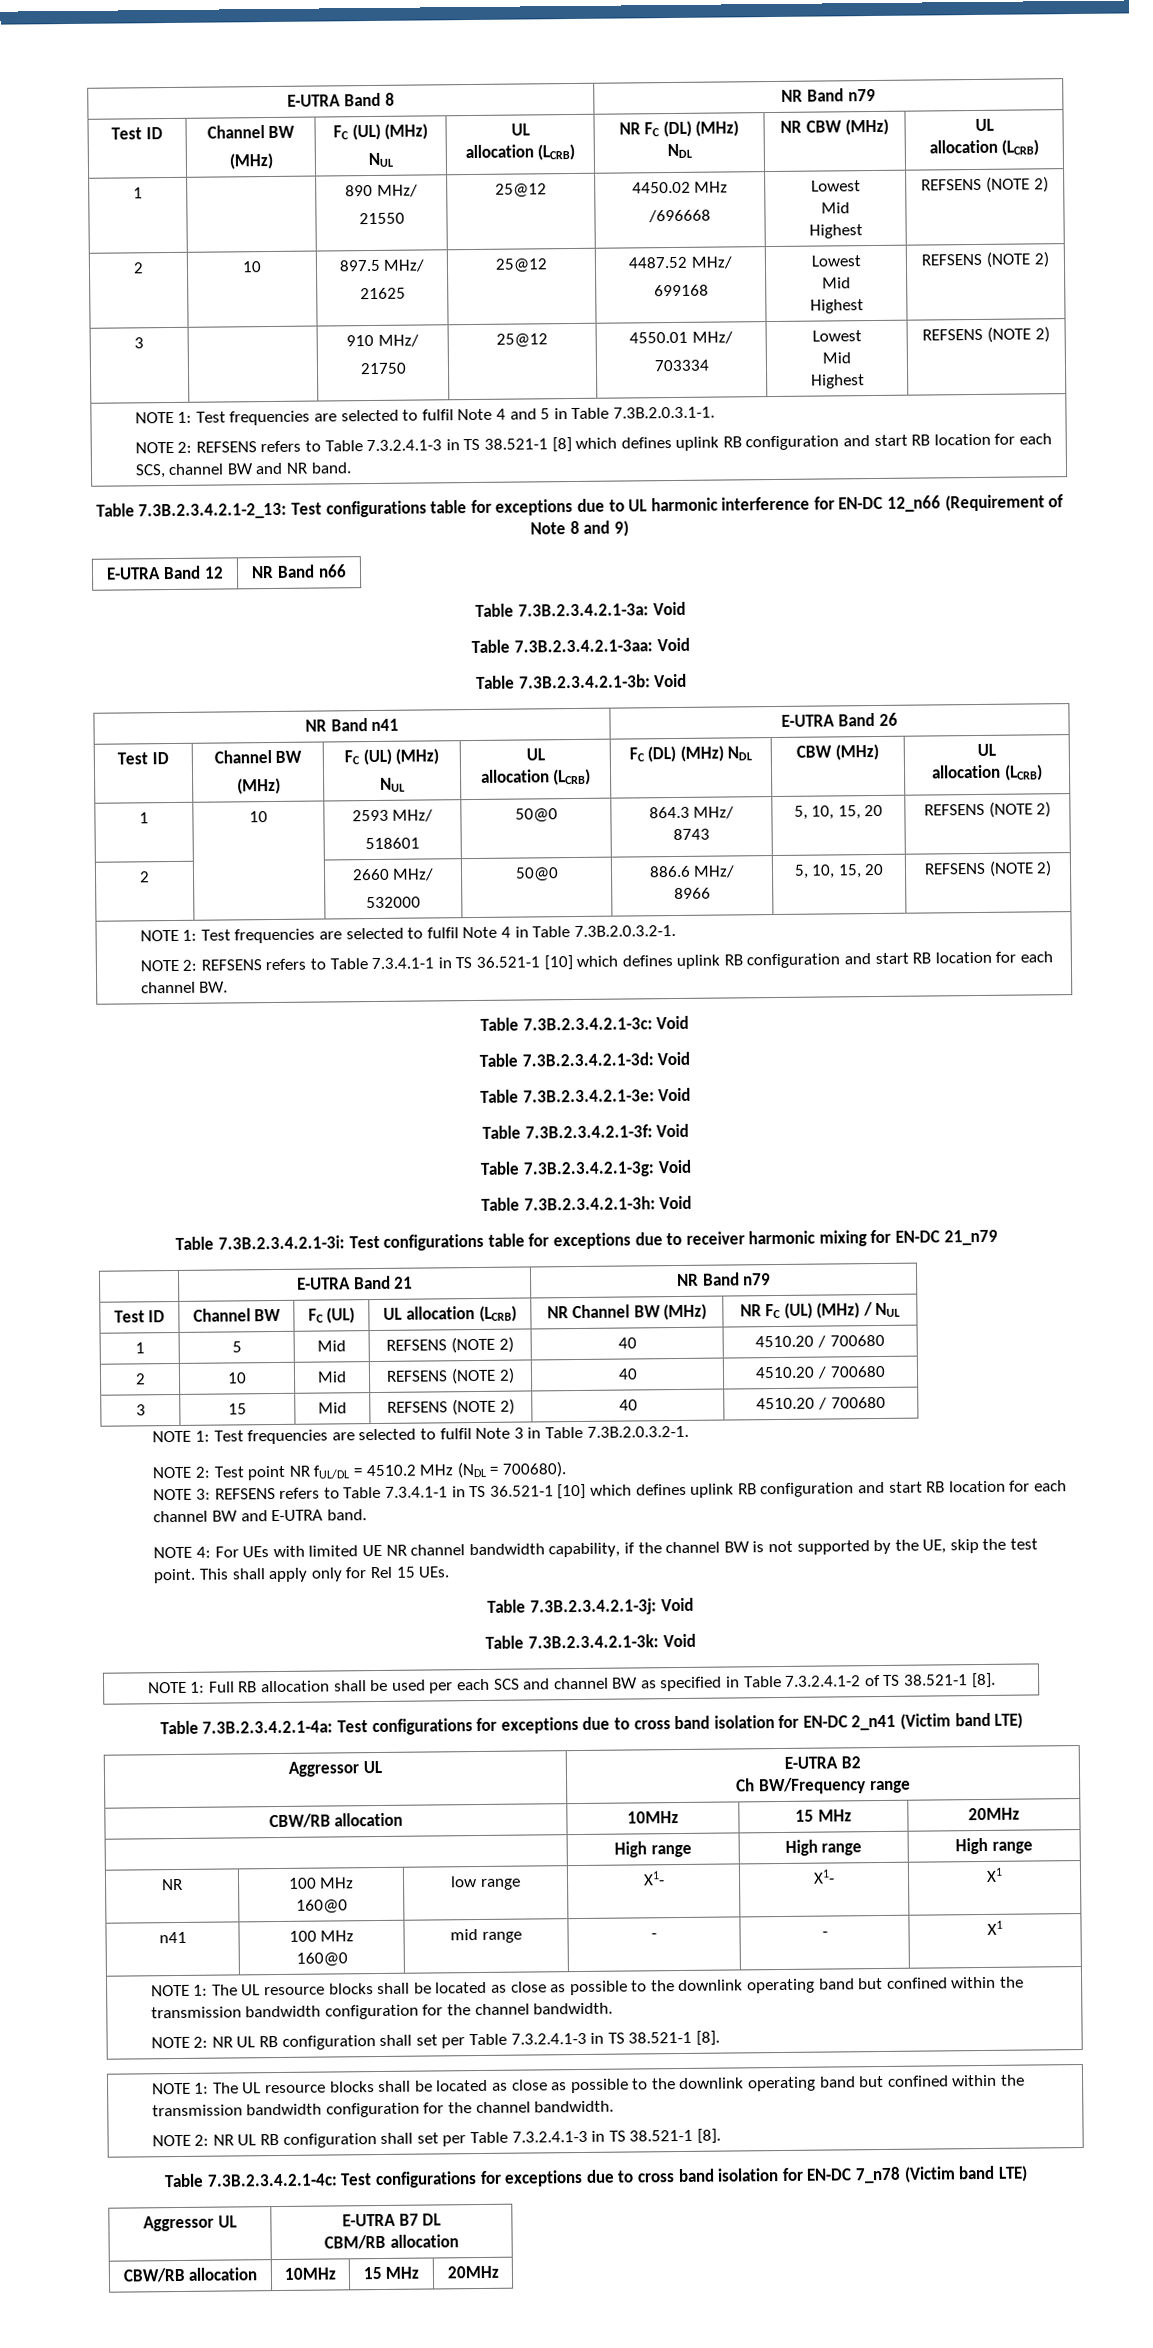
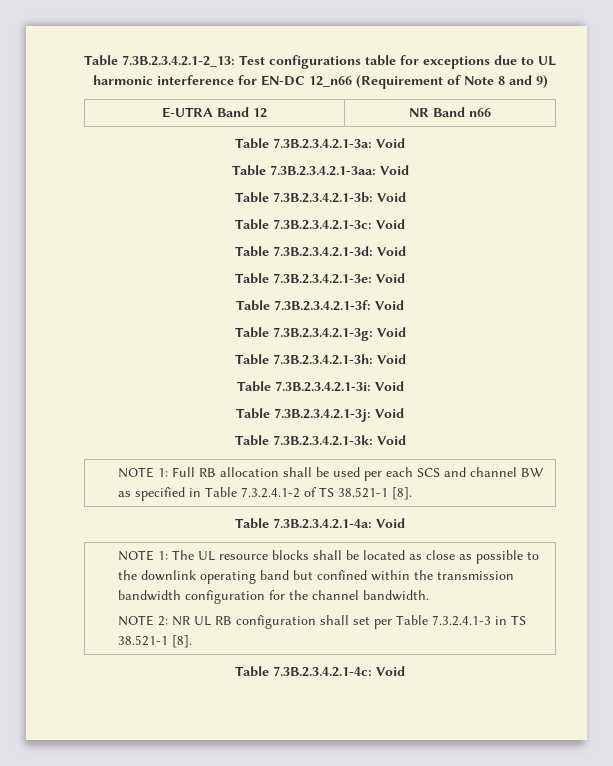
- E-UTRA Band 8 | NR Band n79
- Test ID | Channel BW
- (MHz) | FC (UL) (MHz)
- NUL | UL
- allocation (LCRB) | NR FC (DL) (MHz) NDL | NR CBW (MHz) | UL
- allocation (LCRB)
- 1 | | 890 MHz/
- 21550 | 25@12 | 4450.02 MHz
- /696668 | Lowest
- Mid
- Highest | REFSENS (NOTE 2)
- 2 | 10 | 897.5 MHz/
- 21625 | 25@12 | 4487.52 MHz/
- 699168 | Lowest
- Mid
- Highest | REFSENS (NOTE 2)
- 3 | | 910 MHz/
- 21750 | 25@12 | 4550.01 MHz/
- 703334 | Lowest
- Mid
- Highest | REFSENS (NOTE 2)
- NOTE 1: Test frequencies are selected to fulfil Note 4 and 5 in Table 7.3B.2.0.3.1-1.
- NOTE 2: REFSENS refers to Table 7.3.2.4.1-3 in TS 38.521-1 [8] which defines uplink RB configuration and start RB location for each SCS, channel BW and NR band.
- NR Band n41 | E-UTRA Band 26
- Test ID | Channel BW
- (MHz) | FC (UL) (MHz)
- NUL | UL
- allocation (LCRB) | FC (DL) (MHz) NDL | CBW (MHz) | UL
- allocation (LCRB)
- 1 | 10 | 2593 MHz/
- 518601 | 50@0 | 864.3 MHz/
- 8743 | 5, 10, 15, 20 | REFSENS (NOTE 2)
- 2 | | 2660 MHz/
- 532000 | 50@0 | 886.6 MHz/
- 8966 | 5, 10, 15, 20 | REFSENS (NOTE 2)
- NOTE 1: Test frequencies are selected to fulfil Note 4 in Table 7.3B.2.0.3.2-1.
- NOTE 2: REFSENS refers to Table 7.3.4.1-1 in TS 36.521-1 [10] which defines uplink RB configuration and start RB location for each channel BW.
- Table 7.3B.2.3.4.2.1-3i: Test configurations table for exceptions due to receiver harmonic mixing for EN-DC 21_n79
- | E-UTRA Band 21 | NR Band n79
- Test ID | Channel BW | FC (UL) | UL allocation (LCRB) | NR Channel BW (MHz) | NR FC (UL) (MHz) / NUL
- 1 | 5 | Mid | REFSENS (NOTE 2) | 40 | 4510.20 / 700680
- 2 | 10 | Mid | REFSENS (NOTE 2) | 40 | 4510.20 / 700680
- 3 | 15 | Mid | REFSENS (NOTE 2) | 40 | 4510.20 / 700680
- NOTE 1: Test frequencies are selected to fulfil Note 3 in Table 7.3B.2.0.3.2-1.
- NOTE 2: Test point NR fUL/DL = 4510.2 MHz (NDL = 700680).
- NOTE 3: REFSENS refers to Table 7.3.4.1-1 in TS 36.521-1 [10] which defines uplink RB configuration and start RB location for each channel BW and E-UTRA band.
- NOTE 4: For UEs with limited UE NR channel bandwidth capability, if the channel BW is not supported by the UE, skip the test point. This shall apply only for Rel 15 UEs.
+ Table 7.3B.2.3.4.2.1-3i: Void
- Table 7.3B.2.3.4.2.1-4a: Test configurations for exceptions due to cross band isolation for EN-DC 2_n41 (Victim band LTE)
- Aggressor UL | E-UTRA B2
- Ch BW/Frequency range
- CBW/RB allocation | 10MHz | 15 MHz | 20MHz
- | High range | High range | High range
- NR | 100 MHz
- 160@0 | low range | X1- | X1- | X1
- n41 | 100 MHz
- 160@0 | mid range | - | - | X1
- NOTE 1: The UL resource blocks shall be located as close as possible to the downlink operating band but confined within the transmission bandwidth configuration for the channel bandwidth.
- NOTE 2: NR UL RB configuration shall set per Table 7.3.2.4.1-3 in TS 38.521-1 [8].
+ Table 7.3B.2.3.4.2.1-4a: Void
- Table 7.3B.2.3.4.2.1-4c: Test configurations for exceptions due to cross band isolation for EN-DC 7_n78 (Victim band LTE)
- Aggressor UL | E-UTRA B7 DL
- CBM/RB allocation
- CBW/RB allocation | 10MHz | 15 MHz | 20MHz
+ Table 7.3B.2.3.4.2.1-4c: Void

